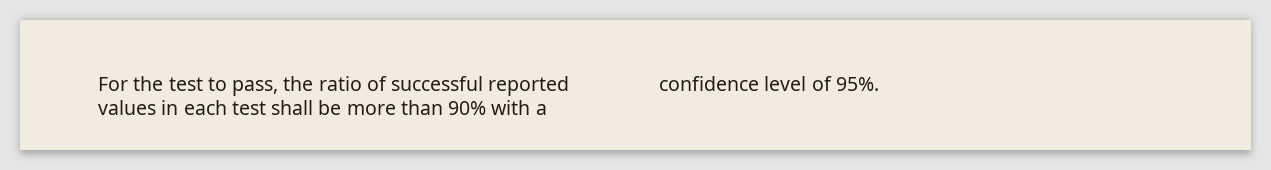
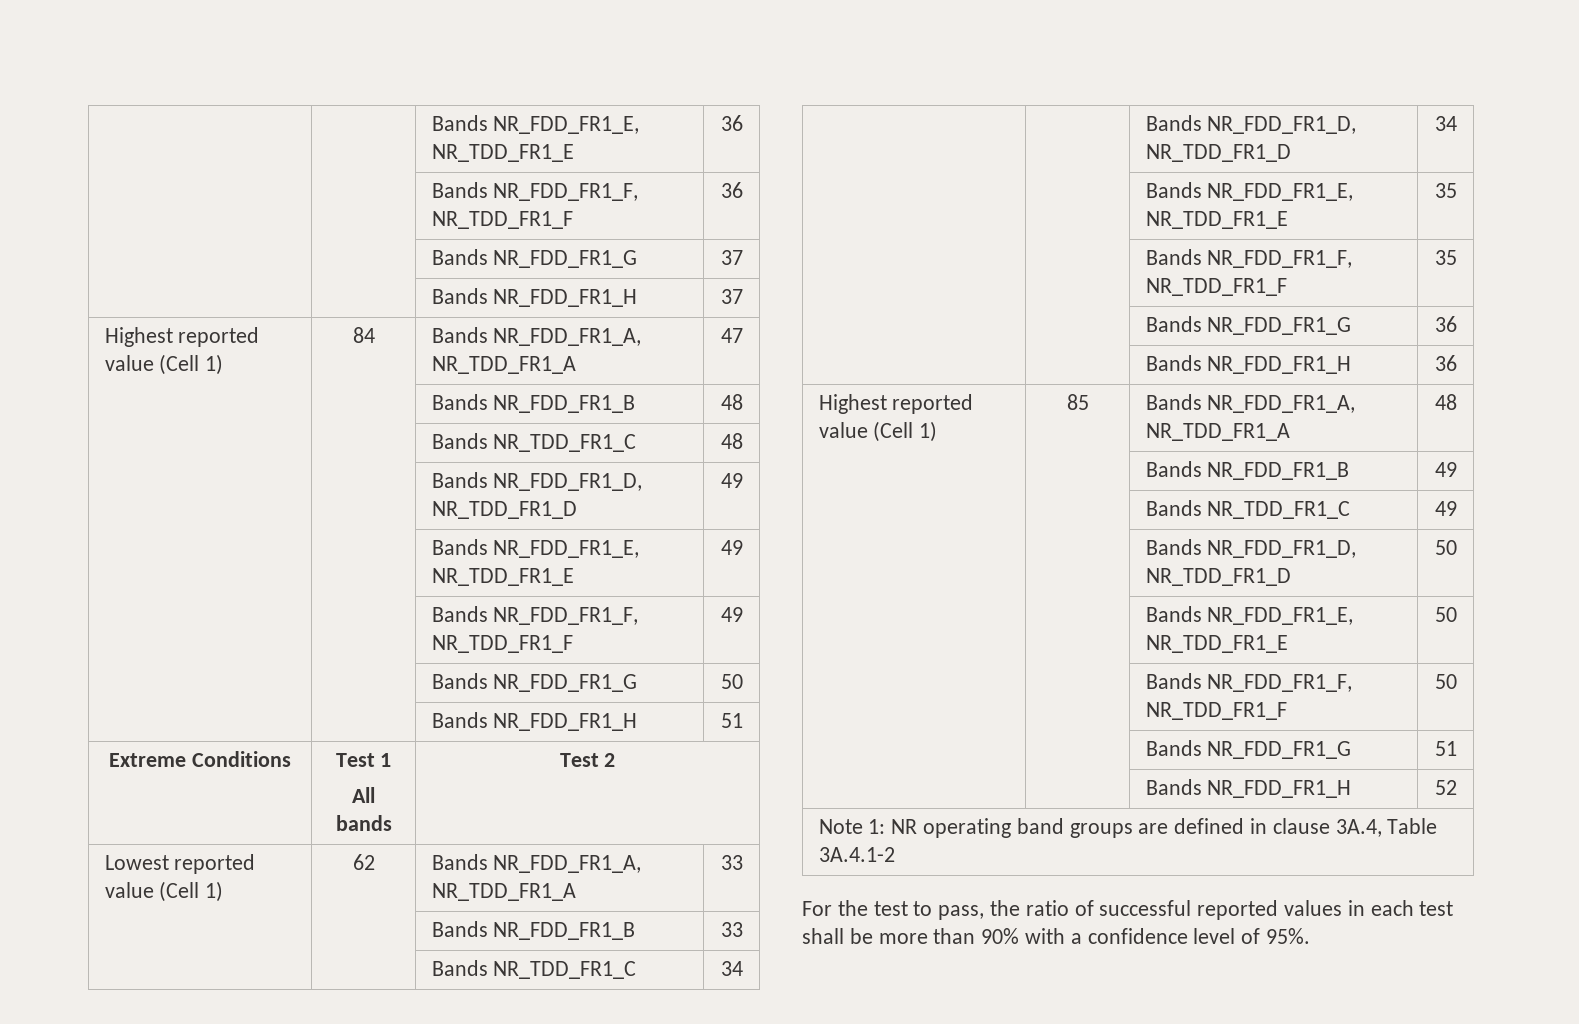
+ | | Bands NR_FDD_FR1_E, NR_TDD_FR1_E | 36
+ | | Bands NR_FDD_FR1_F, NR_TDD_FR1_F | 36
+ | | Bands NR_FDD_FR1_G | 37
+ | | Bands NR_FDD_FR1_H | 37
+ Highest reported value (Cell 1) | 84 | Bands NR_FDD_FR1_A, NR_TDD_FR1_A | 47
+ | | Bands NR_FDD_FR1_B | 48
+ | | Bands NR_TDD_FR1_C | 48
+ | | Bands NR_FDD_FR1_D, NR_TDD_FR1_D | 49
+ | | Bands NR_FDD_FR1_E, NR_TDD_FR1_E | 49
+ | | Bands NR_FDD_FR1_F, NR_TDD_FR1_F | 49
+ | | Bands NR_FDD_FR1_G | 50
+ | | Bands NR_FDD_FR1_H | 51
+ Extreme Conditions | Test 1
+ All bands | Test 2
+ Lowest reported value (Cell 1) | 62 | Bands NR_FDD_FR1_A, NR_TDD_FR1_A | 33
+ | | Bands NR_FDD_FR1_B | 33
+ | | Bands NR_TDD_FR1_C | 34
+ | | Bands NR_FDD_FR1_D, NR_TDD_FR1_D | 34
+ | | Bands NR_FDD_FR1_E, NR_TDD_FR1_E | 35
+ | | Bands NR_FDD_FR1_F, NR_TDD_FR1_F | 35
+ | | Bands NR_FDD_FR1_G | 36
+ | | Bands NR_FDD_FR1_H | 36
+ Highest reported value (Cell 1) | 85 | Bands NR_FDD_FR1_A, NR_TDD_FR1_A | 48
+ | | Bands NR_FDD_FR1_B | 49
+ | | Bands NR_TDD_FR1_C | 49
+ | | Bands NR_FDD_FR1_D, NR_TDD_FR1_D | 50
+ | | Bands NR_FDD_FR1_E, NR_TDD_FR1_E | 50
+ | | Bands NR_FDD_FR1_F, NR_TDD_FR1_F | 50
+ | | Bands NR_FDD_FR1_G | 51
+ | | Bands NR_FDD_FR1_H | 52
+ Note 1: NR operating band groups are defined in clause 3A.4, Table 3A.4.1-2

